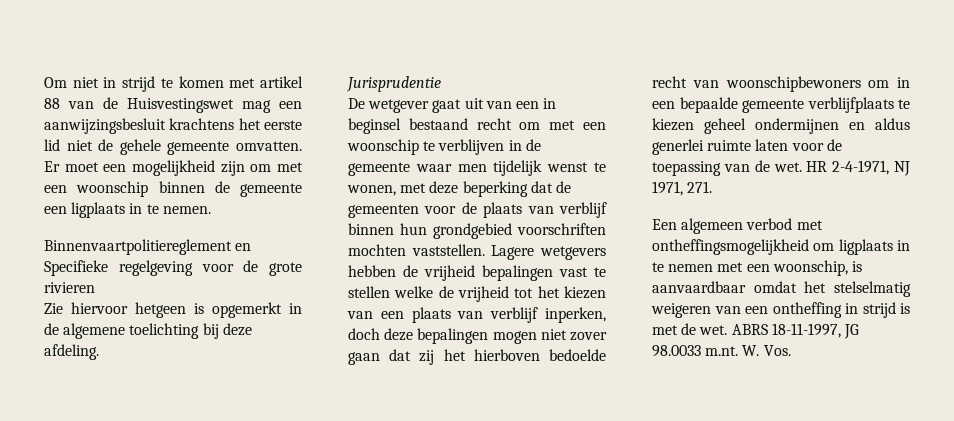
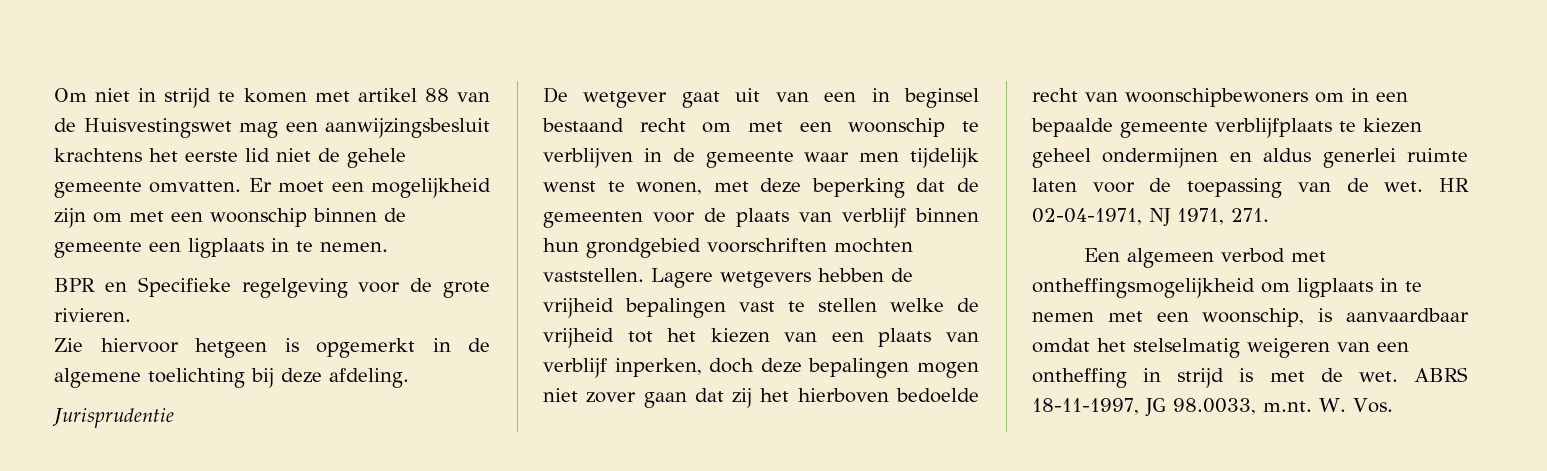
- Binnenvaartpolitiereglement en Specifieke regelgeving voor de grote rivieren
+ BPR en Specifieke regelgeving voor de grote rivieren.
- HR 2-4-1971, NJ 1971, 271.
+ HR 02-04-1971, NJ 1971, 271.
- ABRS 18-11-1997, JG 98.0033 m.nt. W. Vos.
+ ABRS 18-11-1997, JG 98.0033, m.nt. W. Vos.

